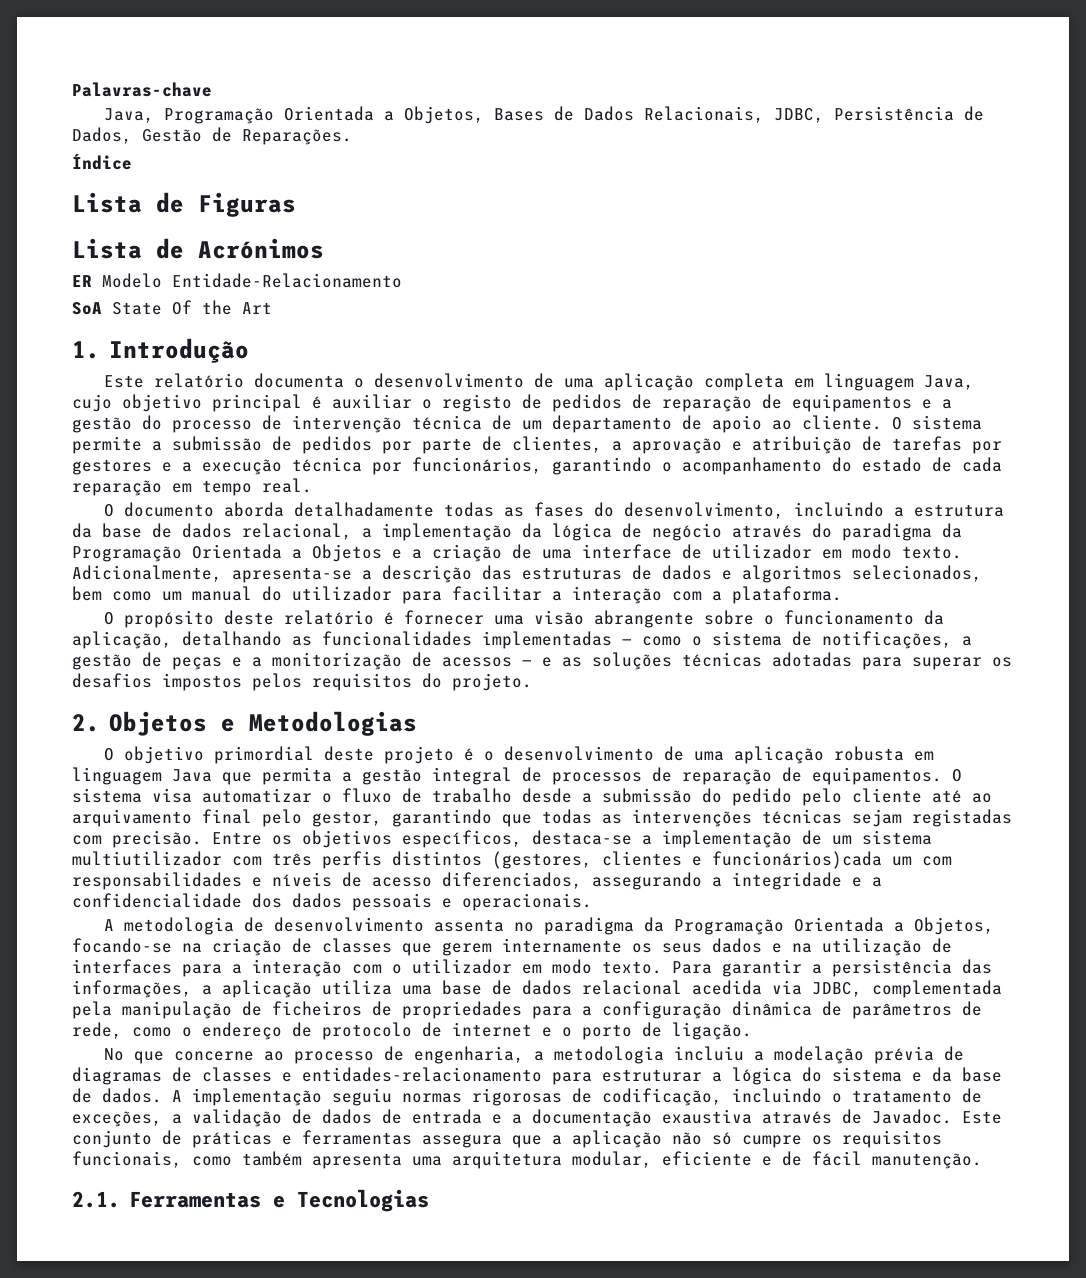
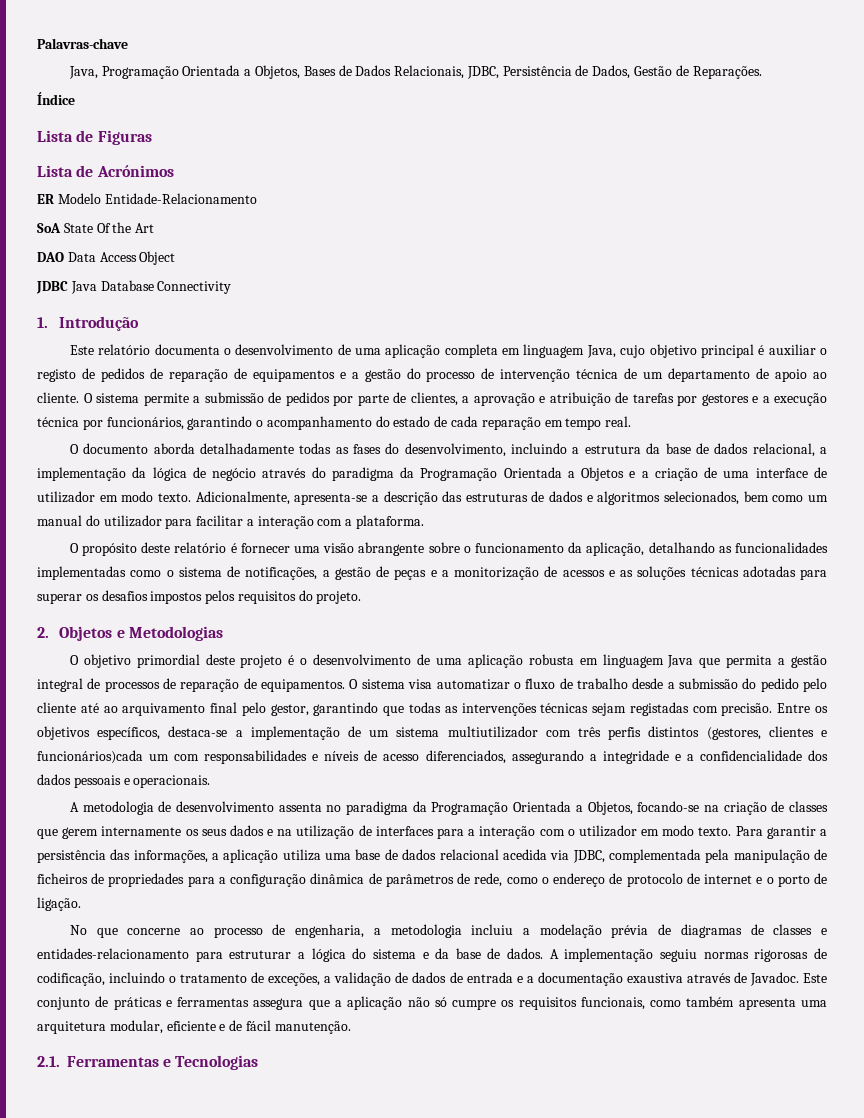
+ DAO Data Access Object
+ JDBC Java Database Connectivity
- O propósito deste relatório é fornecer uma visão abrangente sobre o funcionamento da aplicação, detalhando as funcionalidades implementadas — como o sistema de notificações, a gestão de peças e a monitorização de acessos — e as soluções técnicas adotadas para superar os desafios impostos pelos requisitos do projeto.
+ O propósito deste relatório é fornecer uma visão abrangente sobre o funcionamento da aplicação, detalhando as funcionalidades implementadas como o sistema de notificações, a gestão de peças e a monitorização de acessos e as soluções técnicas adotadas para superar os desafios impostos pelos requisitos do projeto.

